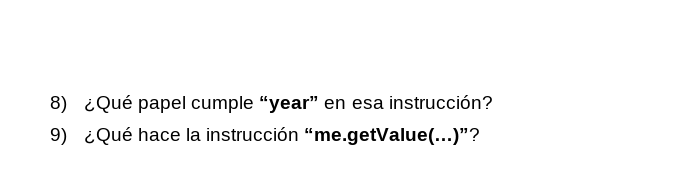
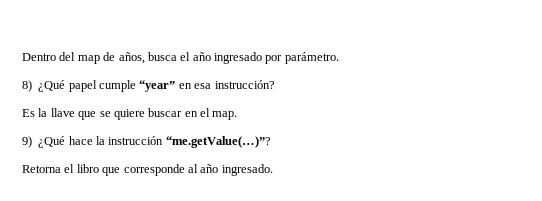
+ Dentro del map de años, busca el año ingresado por parámetro.
+ Es la llave que se quiere buscar en el map.
+ Retorna el libro que corresponde al año ingresado.

